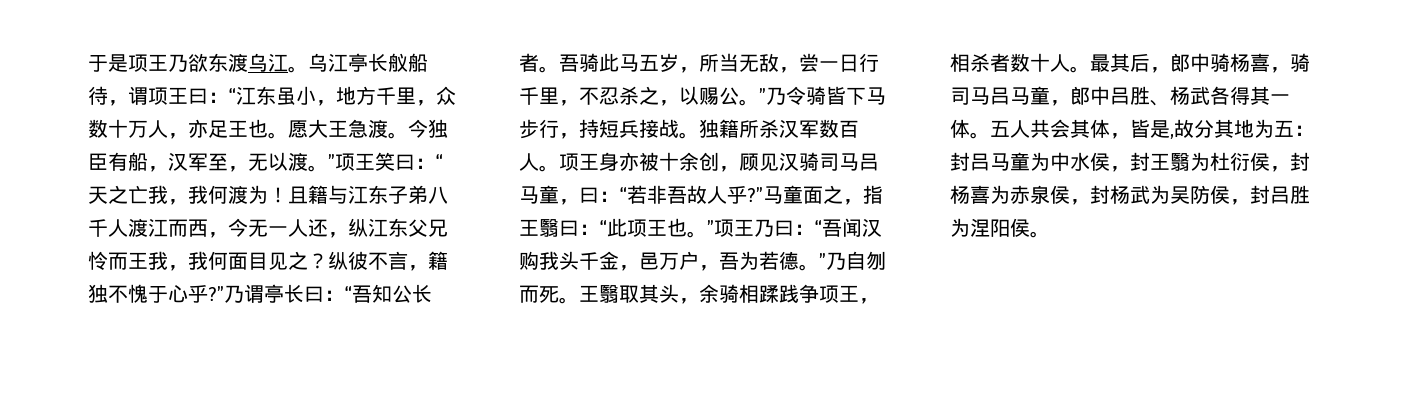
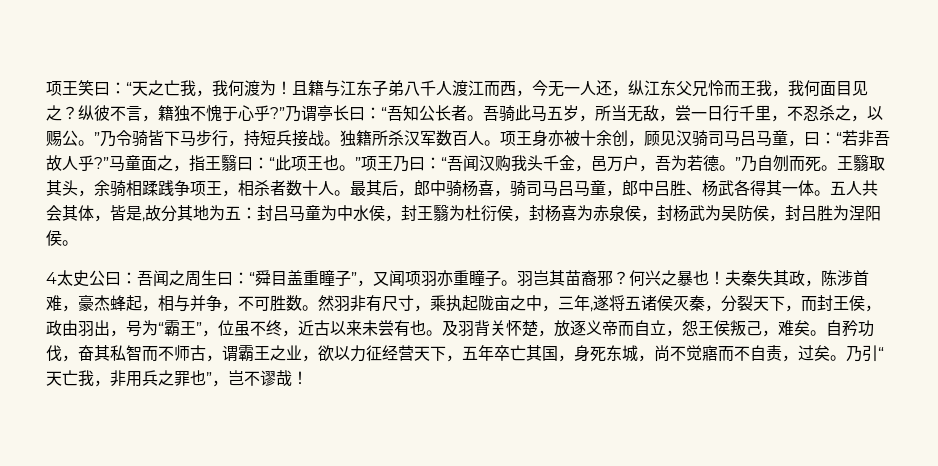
- 于是项王乃欲东渡乌江。乌江亭长舣船待，谓项王曰：“江东虽小，地方千里，众数十万人，亦足王也。愿大王急渡。今独臣有船，汉军至，无以渡。”项王笑曰：“天之亡我，我何渡为！
+ 项王笑曰：“天之亡我，我何渡为！
+ 4太史公曰：吾闻之周生曰：“舜目盖重瞳子”，又闻项羽亦重瞳子。羽岂其苗裔邪？何兴之暴也！夫秦失其政，陈涉首难，豪杰蜂起，相与并争，不可胜数。然羽非有尺寸，乘执起陇亩之中，三年,遂将五诸侯灭秦，分裂天下，而封王侯，政由羽出，号为“霸王”，位虽不终，近古以来未尝有也。及羽背关怀楚，放逐义帝而自立，怨王侯叛己，难矣。自矜功伐，奋其私智而不师古，谓霸王之业，欲以力征经营天下，五年卒亡其国，身死东城，尚不觉寤而不自责，过矣。乃引“天亡我，非用兵之罪也”，岂不谬哉！

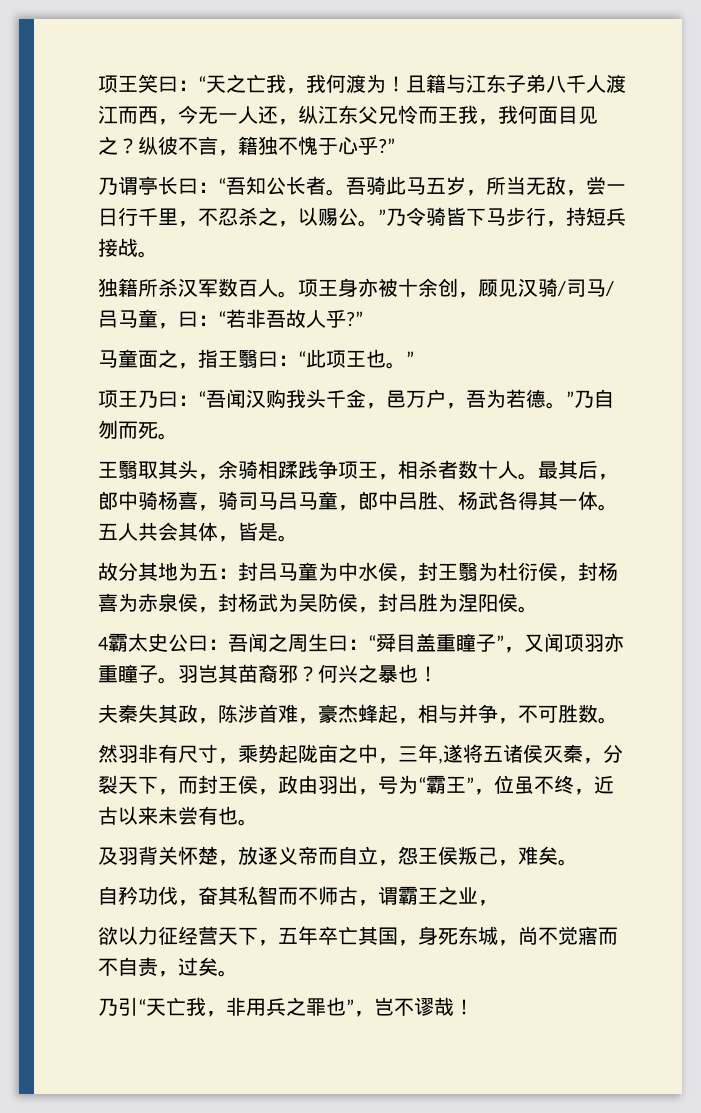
- 纵彼不言，籍独不愧于心乎?”乃谓亭长曰：“吾知公长者。
+ 纵彼不言，籍独不愧于心乎?”
+ 乃谓亭长曰：“吾知公长者。
- 吾骑此马五岁，所当无敌，尝一日行千里，不忍杀之，以赐公。”乃令骑皆下马步行，持短兵接战。独籍所杀汉军数百人。
+ 吾骑此马五岁，所当无敌，尝一日行千里，不忍杀之，以赐公。”乃令骑皆下马步行，持短兵接战。
+ 独籍所杀汉军数百人。
- 项王身亦被十余创，顾见汉骑司马吕马童，曰：“若非吾故人乎?”马童面之，指王翳曰：“此项王也。”项王乃曰：“吾闻汉购我头千金，邑万户，吾为若德。”乃自刎而死。王翳取其头，余骑相蹂践争项王，相杀者数十人。
+ 项王身亦被十余创，顾见汉骑/司马/吕马童，曰：“若非吾故人乎?”
+ 马童面之，指王翳曰：“此项王也。”
+ 项王乃曰：“吾闻汉购我头千金，邑万户，吾为若德。”乃自刎而死。
+ 王翳取其头，余骑相蹂践争项王，相杀者数十人。
- 五人共会其体，皆是,故分其地为五：封吕马童为中水侯，封王翳为杜衍侯，封杨喜为赤泉侯，封杨武为吴防侯，封吕胜为涅阳侯。
+ 五人共会其体，皆是。
+ 故分其地为五：封吕马童为中水侯，封王翳为杜衍侯，封杨喜为赤泉侯，封杨武为吴防侯，封吕胜为涅阳侯。
- 4太史公曰：吾闻之周生曰：“舜目盖重瞳子”，又闻项羽亦重瞳子。
+ 4霸太史公曰：吾闻之周生曰：“舜目盖重瞳子”，又闻项羽亦重瞳子。
- 何兴之暴也！夫秦失其政，陈涉首难，豪杰蜂起，相与并争，不可胜数。然羽非有尺寸，乘执起陇亩之中，三年,遂将五诸侯灭秦，分裂天下，而封王侯，政由羽出，号为“霸王”，位虽不终，近古以来未尝有也。及羽背关怀楚，放逐义帝而自立，怨王侯叛己，难矣。自矜功伐，奋其私智而不师古，谓霸王之业，欲以力征经营天下，五年卒亡其国，身死东城，尚不觉寤而不自责，过矣。乃引“天亡我，非用兵之罪也”，岂不谬哉！
+ 何兴之暴也！
+ 夫秦失其政，陈涉首难，豪杰蜂起，相与并争，不可胜数。
+ 然羽非有尺寸，乘势起陇亩之中，三年,遂将五诸侯灭秦，分裂天下，而封王侯，政由羽出，号为“霸王”，位虽不终，近古以来未尝有也。
+ 及羽背关怀楚，放逐义帝而自立，怨王侯叛己，难矣。
+ 自矜功伐，奋其私智而不师古，谓霸王之业，
+ 欲以力征经营天下，五年卒亡其国，身死东城，尚不觉寤而不自责，过矣。
+ 乃引“天亡我，非用兵之罪也”，岂不谬哉！

